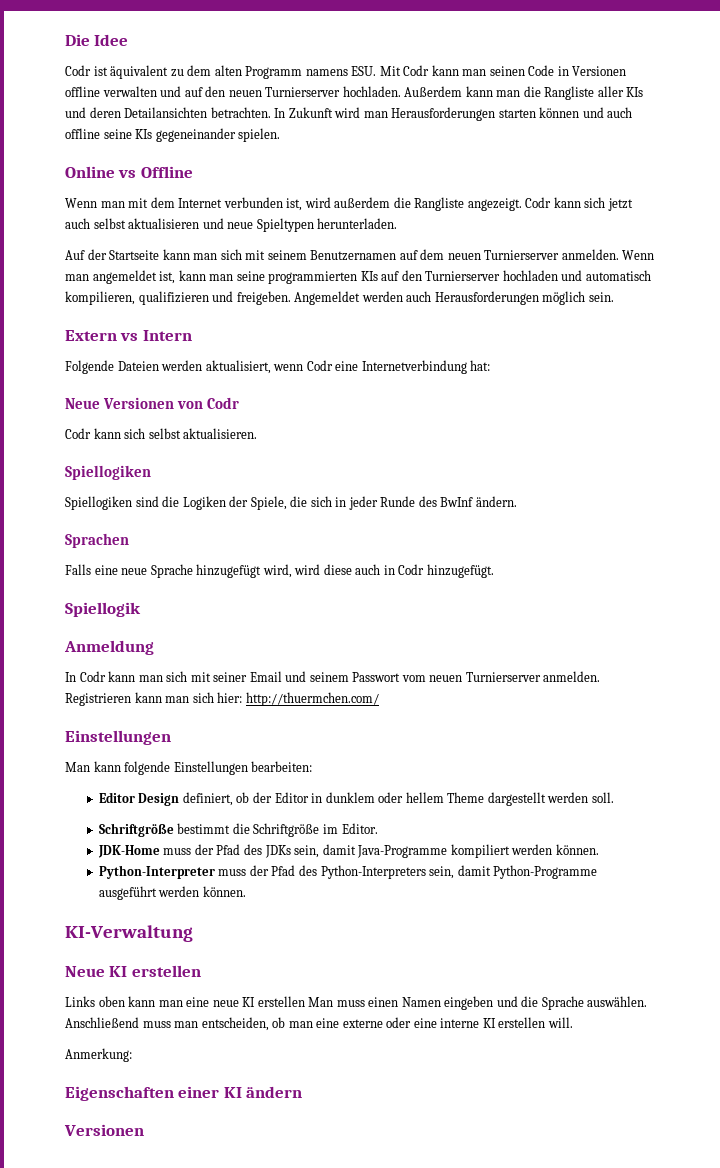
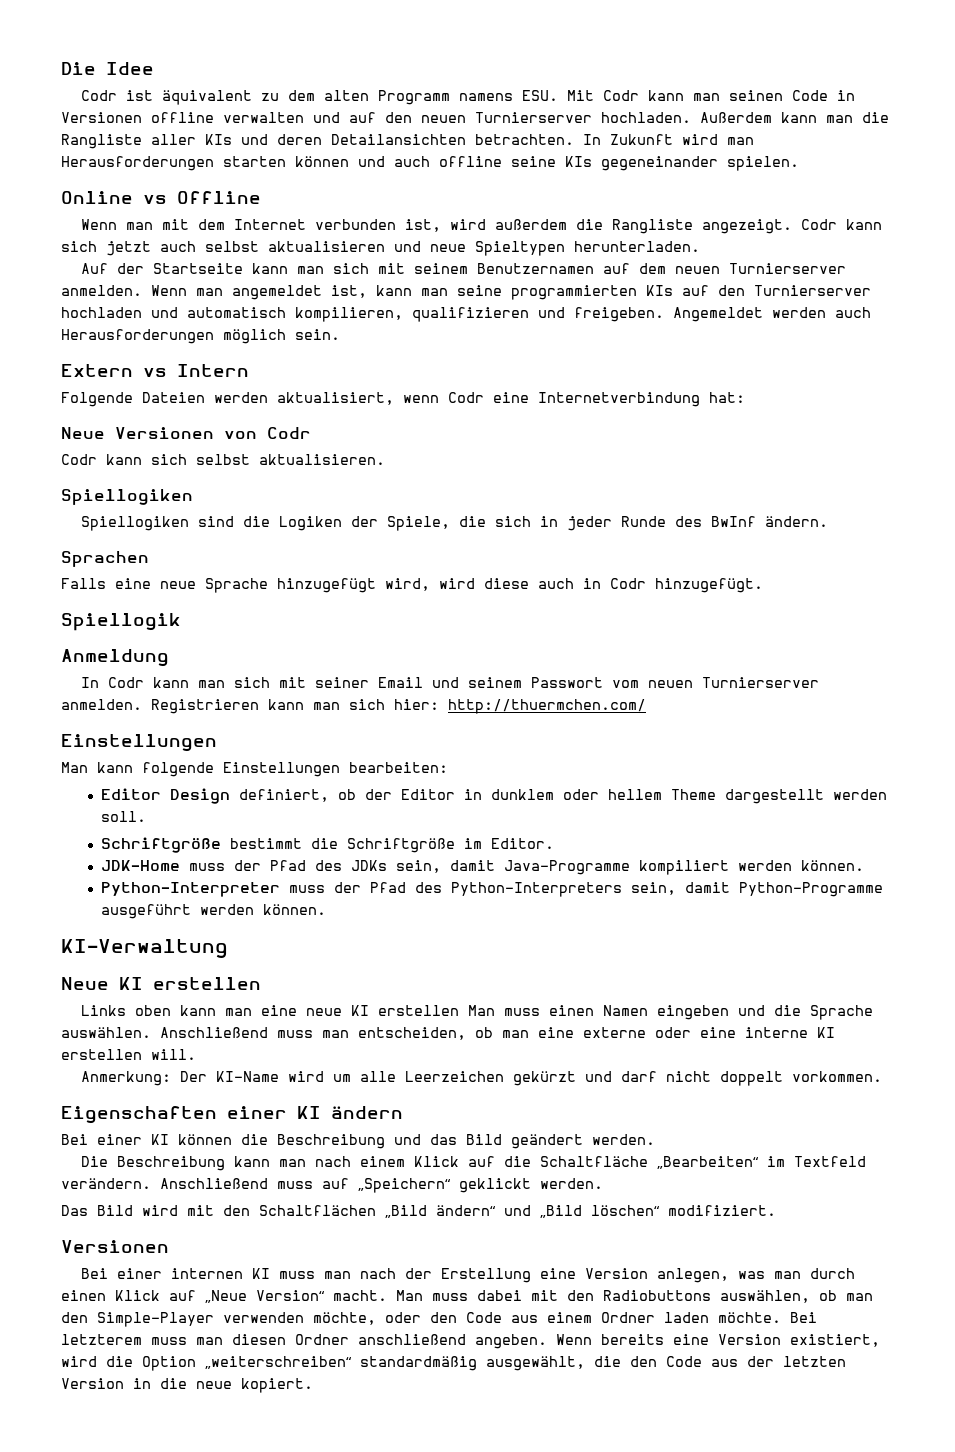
- Anmerkung:
+ Anmerkung: Der KI-Name wird um alle Leerzeichen gekürzt und darf nicht doppelt vorkommen.
  Eigenschaften einer KI ändern
+ Bei einer KI können die Beschreibung und das Bild geändert werden.
+ Die Beschreibung kann man nach einem Klick auf die Schaltfläche „Bearbeiten“ im Textfeld verändern. Anschließend muss auf „Speichern“ geklickt werden.
+ Das Bild wird mit den Schaltflächen „Bild ändern“ und „Bild löschen“ modifiziert.
  Versionen
+ Bei einer internen KI muss man nach der Erstellung eine Version anlegen, was man durch einen Klick auf „Neue Version“ macht. Man muss dabei mit den Radiobuttons auswählen, ob man den Simple-Player verwenden möchte, oder den Code aus einem Ordner laden möchte. Bei letzterem muss man diesen Ordner anschließend angeben. Wenn bereits eine Version existiert, wird die Option „weiterschreiben“ standardmäßig ausgewählt, die den Code aus der letzten Version in die neue kopiert.

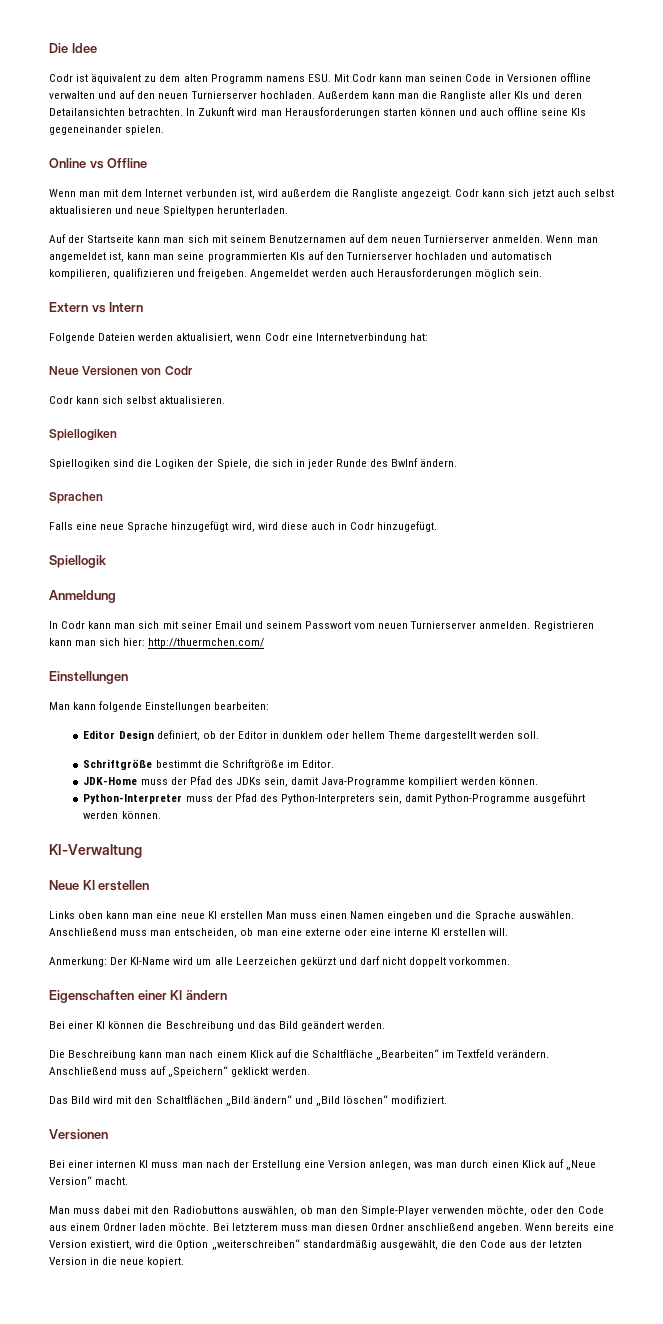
- Bei einer internen KI muss man nach der Erstellung eine Version anlegen, was man durch einen Klick auf „Neue Version“ macht. Man muss dabei mit den Radiobuttons auswählen, ob man den Simple-Player verwenden möchte, oder den Code aus einem Ordner laden möchte.
+ Bei einer internen KI muss man nach der Erstellung eine Version anlegen, was man durch einen Klick auf „Neue Version“ macht.
+ Man muss dabei mit den Radiobuttons auswählen, ob man den Simple-Player verwenden möchte, oder den Code aus einem Ordner laden möchte.

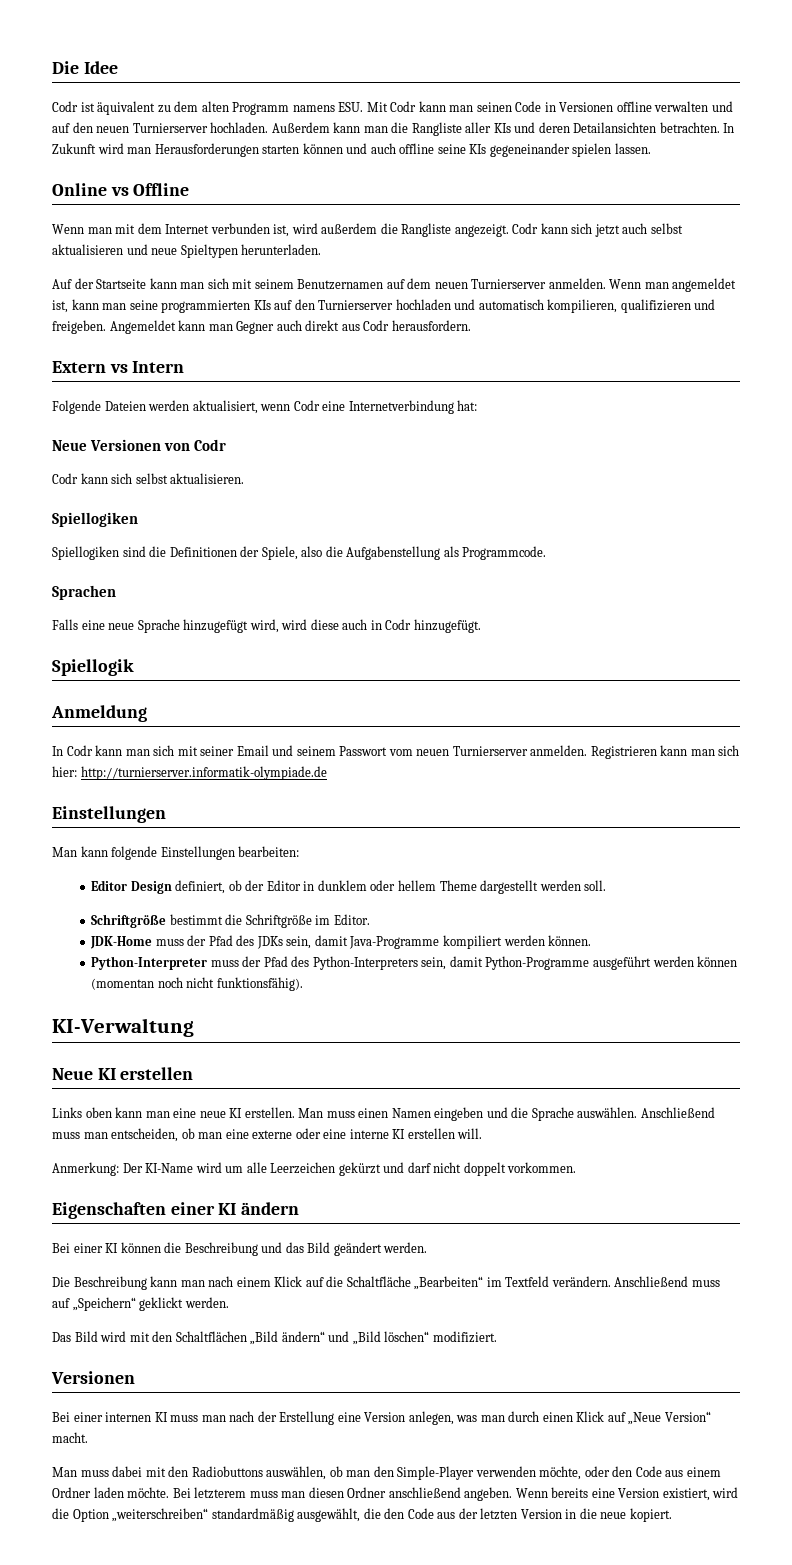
- In Zukunft wird man Herausforderungen starten können und auch offline seine KIs gegeneinander spielen.
+ In Zukunft wird man Herausforderungen starten können und auch offline seine KIs gegeneinander spielen lassen.
- Angemeldet werden auch Herausforderungen möglich sein.
+ Angemeldet kann man Gegner auch direkt aus Codr herausfordern.
- Spiellogiken sind die Logiken der Spiele, die sich in jeder Runde des BwInf ändern.
+ Spiellogiken sind die Definitionen der Spiele, also die Aufgabenstellung als Programmcode.
- Registrieren kann man sich hier: http://thuermchen.com/
+ Registrieren kann man sich hier: http://turnierserver.informatik-olympiade.de
- Python-Interpreter muss der Pfad des Python-Interpreters sein, damit Python-Programme ausgeführt werden können.
+ Python-Interpreter muss der Pfad des Python-Interpreters sein, damit Python-Programme ausgeführt werden können (momentan noch nicht funktionsfähig).
- Links oben kann man eine neue KI erstellen Man muss einen Namen eingeben und die Sprache auswählen.
+ Links oben kann man eine neue KI erstellen. Man muss einen Namen eingeben und die Sprache auswählen.

